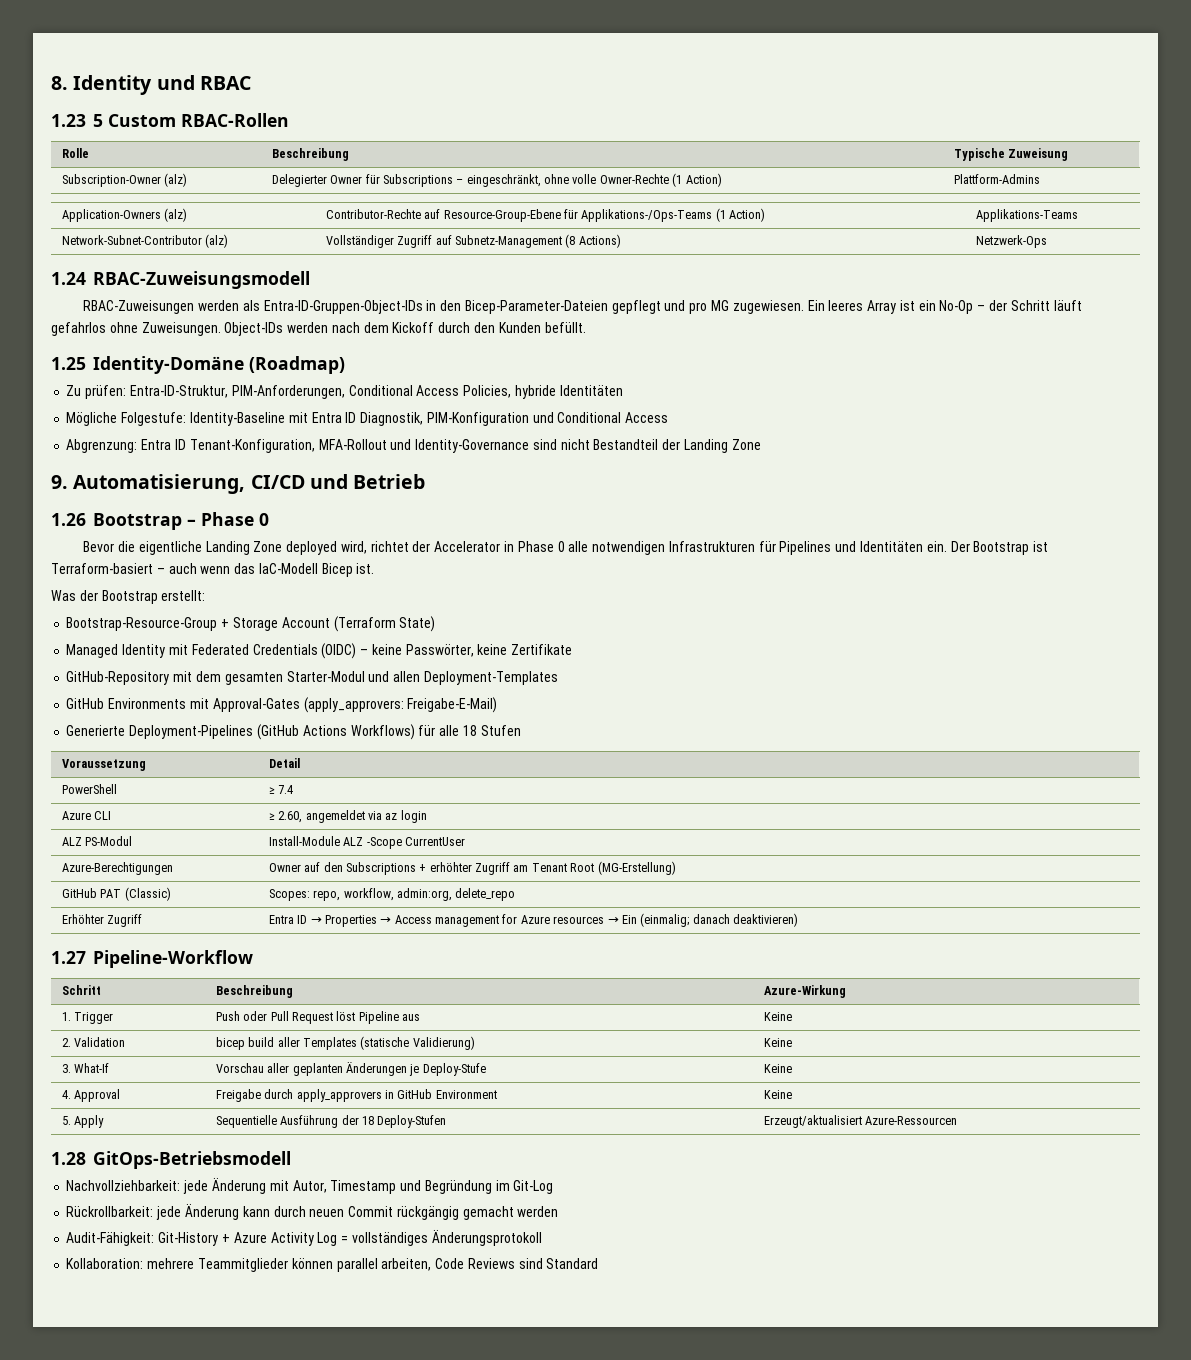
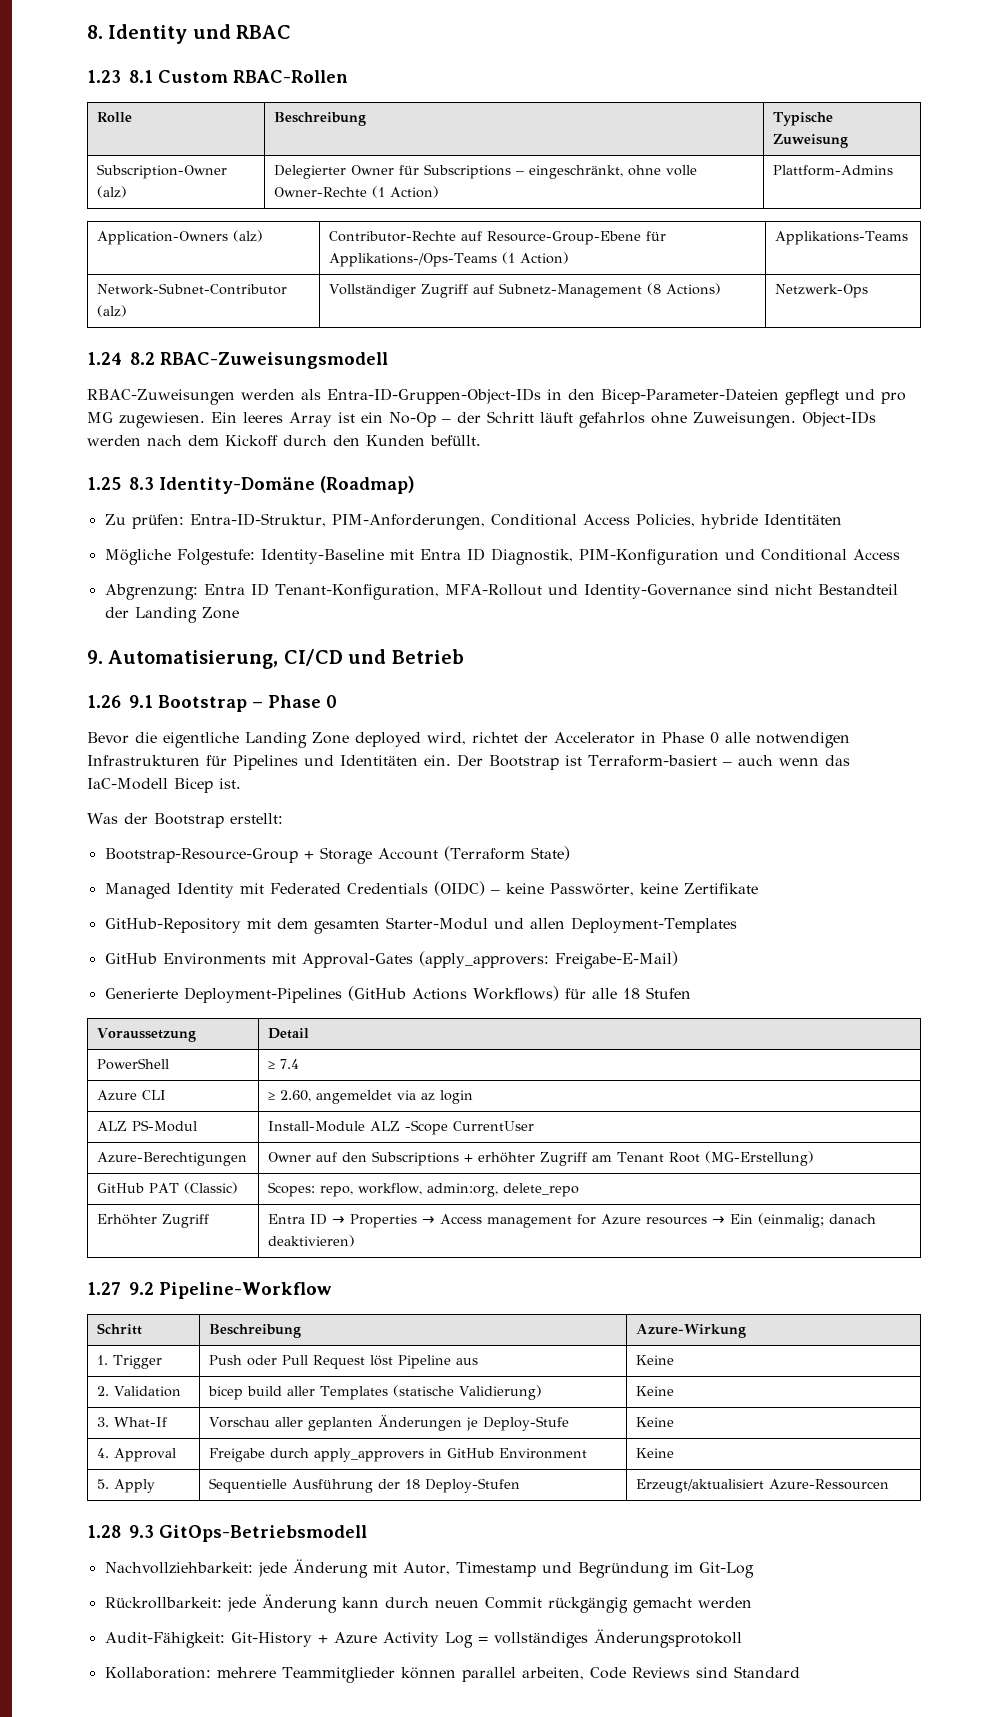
- 1.23 5 Custom RBAC-Rollen
+ 1.23 8.1 Custom RBAC-Rollen
- 1.24 RBAC-Zuweisungsmodell
+ 1.24 8.2 RBAC-Zuweisungsmodell
- 1.25 Identity-Domäne (Roadmap)
+ 1.25 8.3 Identity-Domäne (Roadmap)
- 1.26 Bootstrap – Phase 0
+ 1.26 9.1 Bootstrap – Phase 0
- 1.27 Pipeline-Workflow
+ 1.27 9.2 Pipeline-Workflow
- 1.28 GitOps-Betriebsmodell
+ 1.28 9.3 GitOps-Betriebsmodell

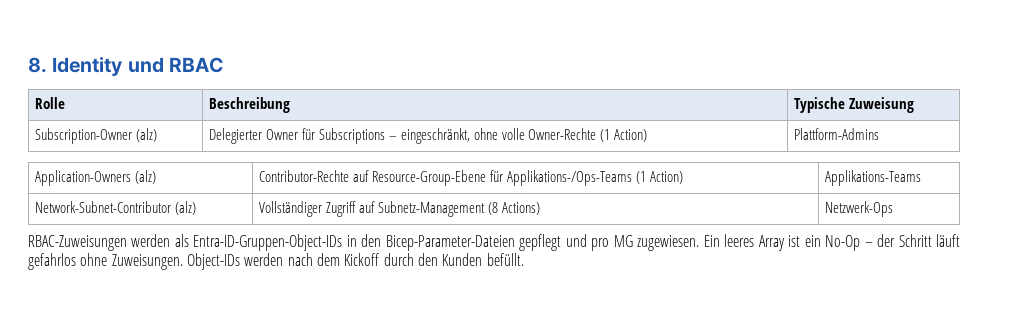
- 1.23 8.1 Custom RBAC-Rollen
- 1.24 8.2 RBAC-Zuweisungsmodell
- 1.25 8.3 Identity-Domäne (Roadmap)
- Zu prüfen: Entra-ID-Struktur, PIM-Anforderungen, Conditional Access Policies, hybride Identitäten
- Mögliche Folgestufe: Identity-Baseline mit Entra ID Diagnostik, PIM-Konfiguration und Conditional Access
- Abgrenzung: Entra ID Tenant-Konfiguration, MFA-Rollout und Identity-Governance sind nicht Bestandteil der Landing Zone
- 9. Automatisierung, CI/CD und Betrieb
- 1.26 9.1 Bootstrap – Phase 0
- Bevor die eigentliche Landing Zone deployed wird, richtet der Accelerator in Phase 0 alle notwendigen Infrastrukturen für Pipelines und Identitäten ein. Der Bootstrap ist Terraform-basiert – auch wenn das IaC-Modell Bicep ist.
- Was der Bootstrap erstellt:
- Bootstrap-Resource-Group + Storage Account (Terraform State)
- Managed Identity mit Federated Credentials (OIDC) – keine Passwörter, keine Zertifikate
- GitHub-Repository mit dem gesamten Starter-Modul und allen Deployment-Templates
- GitHub Environments mit Approval-Gates (apply_approvers: Freigabe-E-Mail)
- Generierte Deployment-Pipelines (GitHub Actions Workflows) für alle 18 Stufen
- Voraussetzung | Detail
- PowerShell | ≥ 7.4
- Azure CLI | ≥ 2.60, angemeldet via az login
- ALZ PS-Modul | Install-Module ALZ -Scope CurrentUser
- Azure-Berechtigungen | Owner auf den Subscriptions + erhöhter Zugriff am Tenant Root (MG-Erstellung)
- GitHub PAT (Classic) | Scopes: repo, workflow, admin:org, delete_repo
- Erhöhter Zugriff | Entra ID → Properties → Access management for Azure resources → Ein (einmalig; danach deaktivieren)
- 1.27 9.2 Pipeline-Workflow
- Schritt | Beschreibung | Azure-Wirkung
- 1. Trigger | Push oder Pull Request löst Pipeline aus | Keine
- 2. Validation | bicep build aller Templates (statische Validierung) | Keine
- 3. What-If | Vorschau aller geplanten Änderungen je Deploy-Stufe | Keine
- 4. Approval | Freigabe durch apply_approvers in GitHub Environment | Keine
- 5. Apply | Sequentielle Ausführung der 18 Deploy-Stufen | Erzeugt/aktualisiert Azure-Ressourcen
- 1.28 9.3 GitOps-Betriebsmodell
- Nachvollziehbarkeit: jede Änderung mit Autor, Timestamp und Begründung im Git-Log
- Rückrollbarkeit: jede Änderung kann durch neuen Commit rückgängig gemacht werden
- Audit-Fähigkeit: Git-History + Azure Activity Log = vollständiges Änderungsprotokoll
- Kollaboration: mehrere Teammitglieder können parallel arbeiten, Code Reviews sind Standard

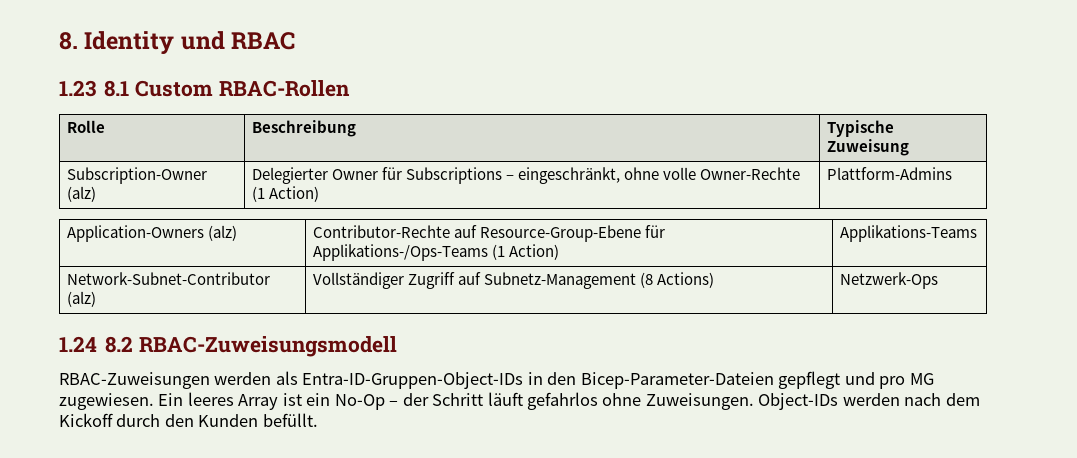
+ 1.23 8.1 Custom RBAC-Rollen
+ 1.24 8.2 RBAC-Zuweisungsmodell

